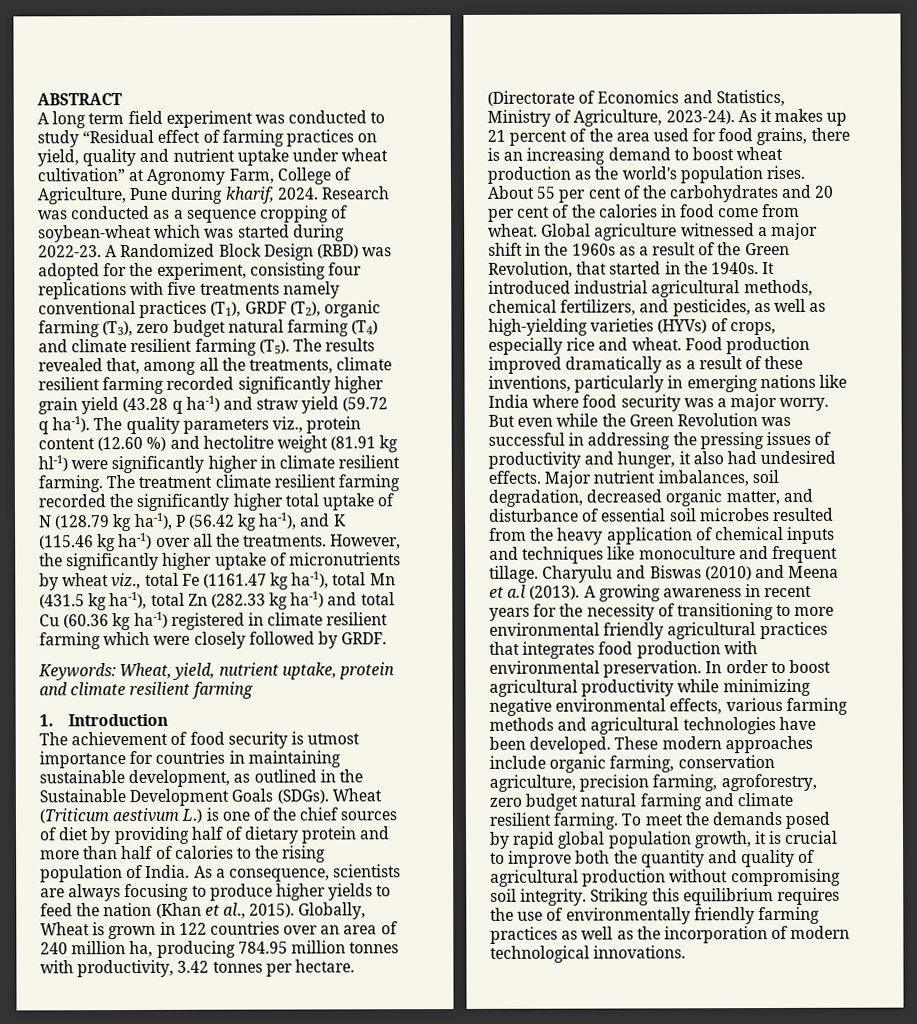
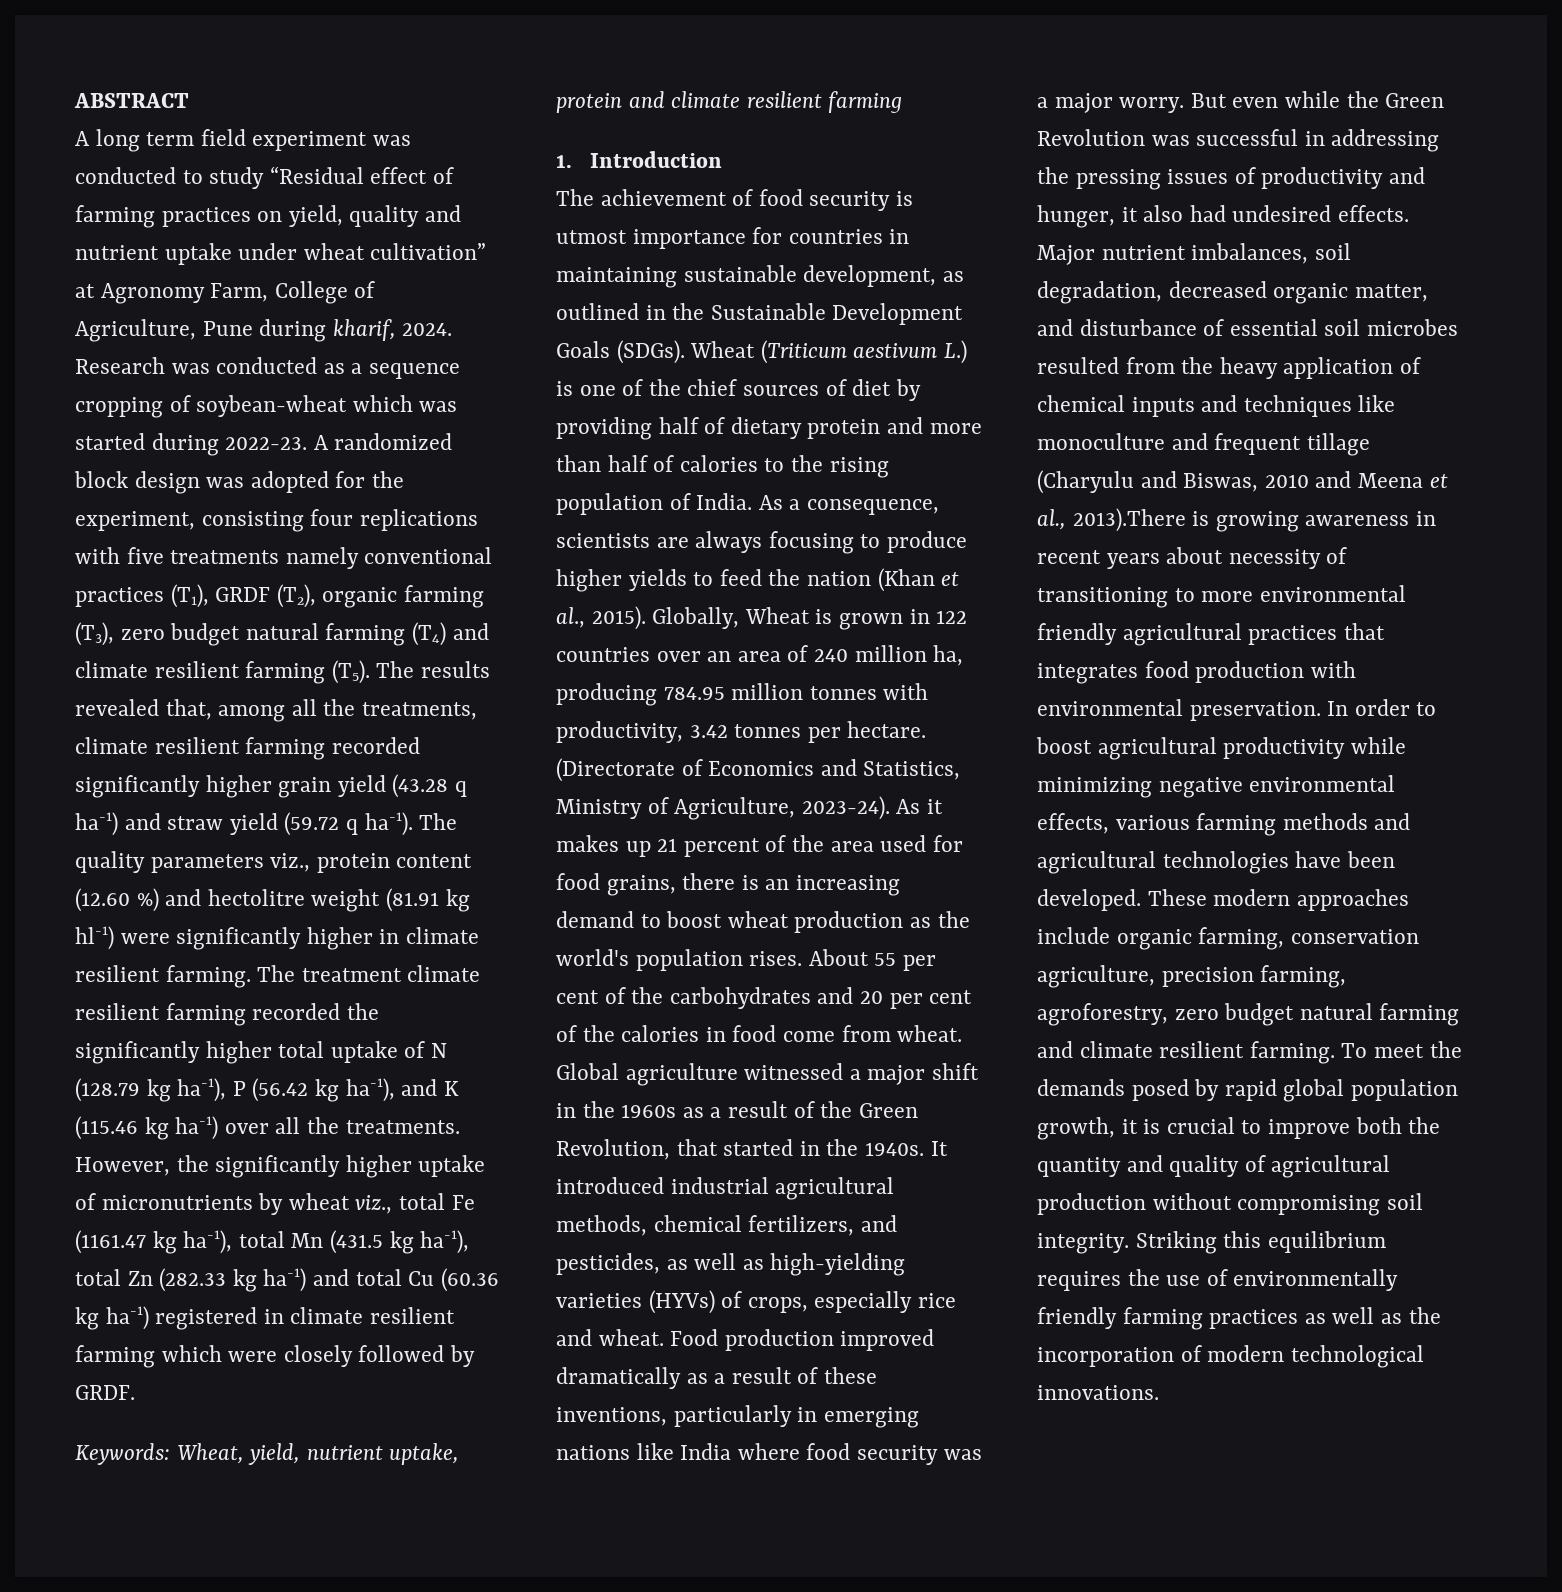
- A Randomized Block Design (RBD) was adopted for the experiment, consisting four replications with five treatments namely conventional practices (T1), GRDF (T2), organic farming (T3), zero budget natural farming (T4) and climate resilient farming (T5). The results revealed that, among all the treatments, climate resilient farming recorded significantly higher grain yield (43.28 q ha-1) and straw yield (59.72 q ha-1).
+ A randomized block design was adopted for the experiment, consisting four replications with five treatments namely conventional practices (T1), GRDF (T2), organic farming (T3), zero budget natural farming (T4) and climate resilient farming (T5). The results revealed that, among all the treatments, climate resilient farming recorded significantly higher grain yield (43.28 q ha-1) and straw yield (59.72 q ha-1).
- Major nutrient imbalances, soil degradation, decreased organic matter, and disturbance of essential soil microbes resulted from the heavy application of chemical inputs and techniques like monoculture and frequent tillage. Charyulu and Biswas (2010) and Meena et a.l (2013). A growing awareness in recent years for the necessity of transitioning to more environmental friendly agricultural practices that integrates food production with environmental preservation.
+ Major nutrient imbalances, soil degradation, decreased organic matter, and disturbance of essential soil microbes resulted from the heavy application of chemical inputs and techniques like monoculture and frequent tillage (Charyulu and Biswas, 2010 and Meena et al., 2013).There is growing awareness in recent years about necessity of transitioning to more environmental friendly agricultural practices that integrates food production with environmental preservation.

